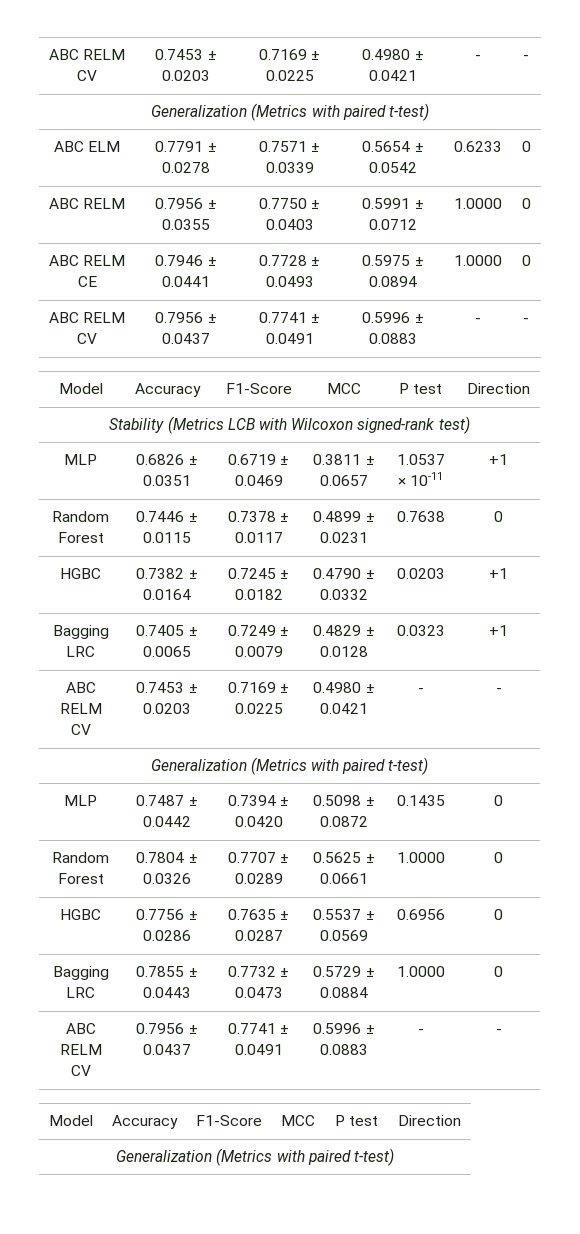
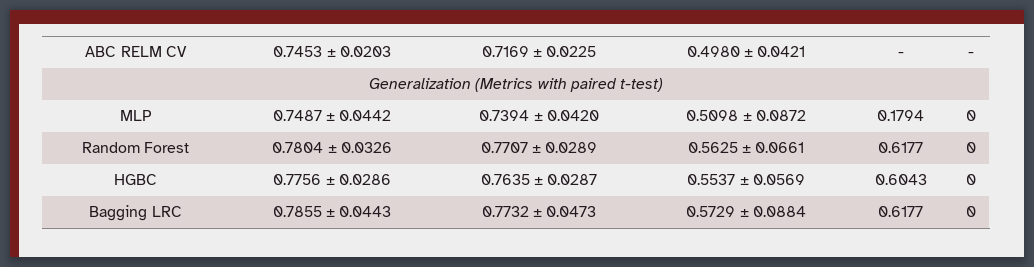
- ABC ELM | 0.7791 ± 0.0278 | 0.7571 ± 0.0339 | 0.5654 ± 0.0542 | 0.6233 | 0
- ABC RELM | 0.7956 ± 0.0355 | 0.7750 ± 0.0403 | 0.5991 ± 0.0712 | 1.0000 | 0
- ABC RELM CE | 0.7946 ± 0.0441 | 0.7728 ± 0.0493 | 0.5975 ± 0.0894 | 1.0000 | 0
- ABC RELM CV | 0.7956 ± 0.0437 | 0.7741 ± 0.0491 | 0.5996 ± 0.0883 | - | -
- Model | Accuracy | F1-Score | MCC | P test | Direction
- Stability (Metrics LCB with Wilcoxon signed-rank test)
- MLP | 0.6826 ± 0.0351 | 0.6719 ± 0.0469 | 0.3811 ± 0.0657 | 1.0537 × 10-11 | +1
- Random Forest | 0.7446 ± 0.0115 | 0.7378 ± 0.0117 | 0.4899 ± 0.0231 | 0.7638 | 0
- HGBC | 0.7382 ± 0.0164 | 0.7245 ± 0.0182 | 0.4790 ± 0.0332 | 0.0203 | +1
- Bagging LRC | 0.7405 ± 0.0065 | 0.7249 ± 0.0079 | 0.4829 ± 0.0128 | 0.0323 | +1
- ABC RELM CV | 0.7453 ± 0.0203 | 0.7169 ± 0.0225 | 0.4980 ± 0.0421 | - | -
- Generalization (Metrics with paired t-test)
- MLP | 0.7487 ± 0.0442 | 0.7394 ± 0.0420 | 0.5098 ± 0.0872 | 0.1435 | 0
+ MLP | 0.7487 ± 0.0442 | 0.7394 ± 0.0420 | 0.5098 ± 0.0872 | 0.1794 | 0
- Random Forest | 0.7804 ± 0.0326 | 0.7707 ± 0.0289 | 0.5625 ± 0.0661 | 1.0000 | 0
+ Random Forest | 0.7804 ± 0.0326 | 0.7707 ± 0.0289 | 0.5625 ± 0.0661 | 0.6177 | 0
- HGBC | 0.7756 ± 0.0286 | 0.7635 ± 0.0287 | 0.5537 ± 0.0569 | 0.6956 | 0
+ HGBC | 0.7756 ± 0.0286 | 0.7635 ± 0.0287 | 0.5537 ± 0.0569 | 0.6043 | 0
- Bagging LRC | 0.7855 ± 0.0443 | 0.7732 ± 0.0473 | 0.5729 ± 0.0884 | 1.0000 | 0
- ABC RELM CV | 0.7956 ± 0.0437 | 0.7741 ± 0.0491 | 0.5996 ± 0.0883 | - | -
- Model | Accuracy | F1-Score | MCC | P test | Direction
- Generalization (Metrics with paired t-test)
+ Bagging LRC | 0.7855 ± 0.0443 | 0.7732 ± 0.0473 | 0.5729 ± 0.0884 | 0.6177 | 0

